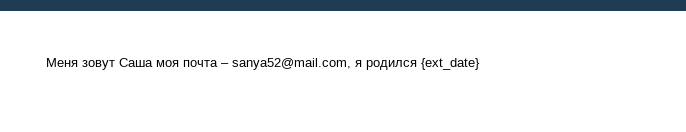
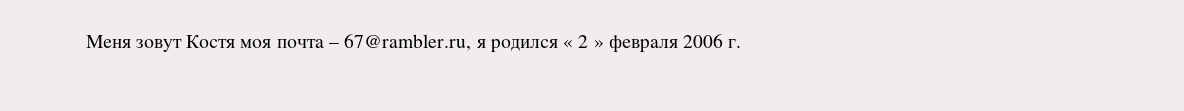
- Меня зовут Саша моя почта – sanya52@mail.com, я родился {ext_date}
+ Меня зовут Костя моя почта – 67@rambler.ru, я родился « 2 » февраля 2006 г.

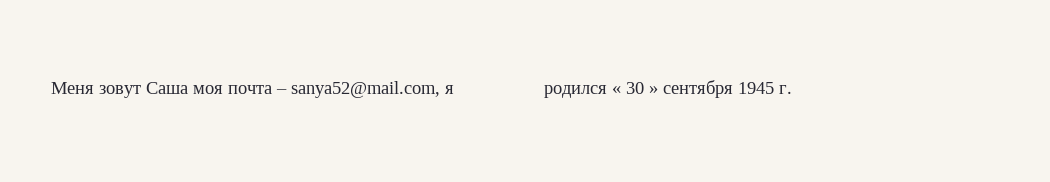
- Меня зовут Костя моя почта – 67@rambler.ru, я родился « 2 » февраля 2006 г.
+ Меня зовут Саша моя почта – sanya52@mail.com, я родился « 30 » сентября 1945 г.

